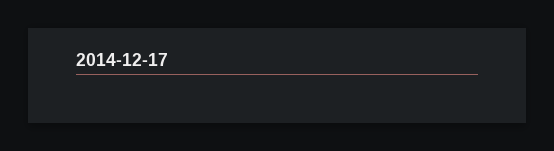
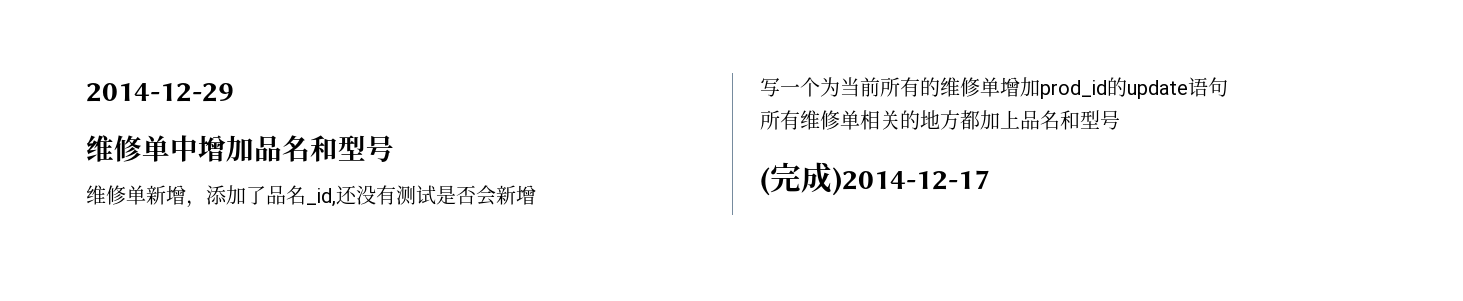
- 2014-12-17
+ 2014-12-29
+ 维修单中增加品名和型号
+ 维修单新增，添加了品名_id,还没有测试是否会新增
+ 写一个为当前所有的维修单增加prod_id的update语句
+ 所有维修单相关的地方都加上品名和型号
+ (完成)2014-12-17

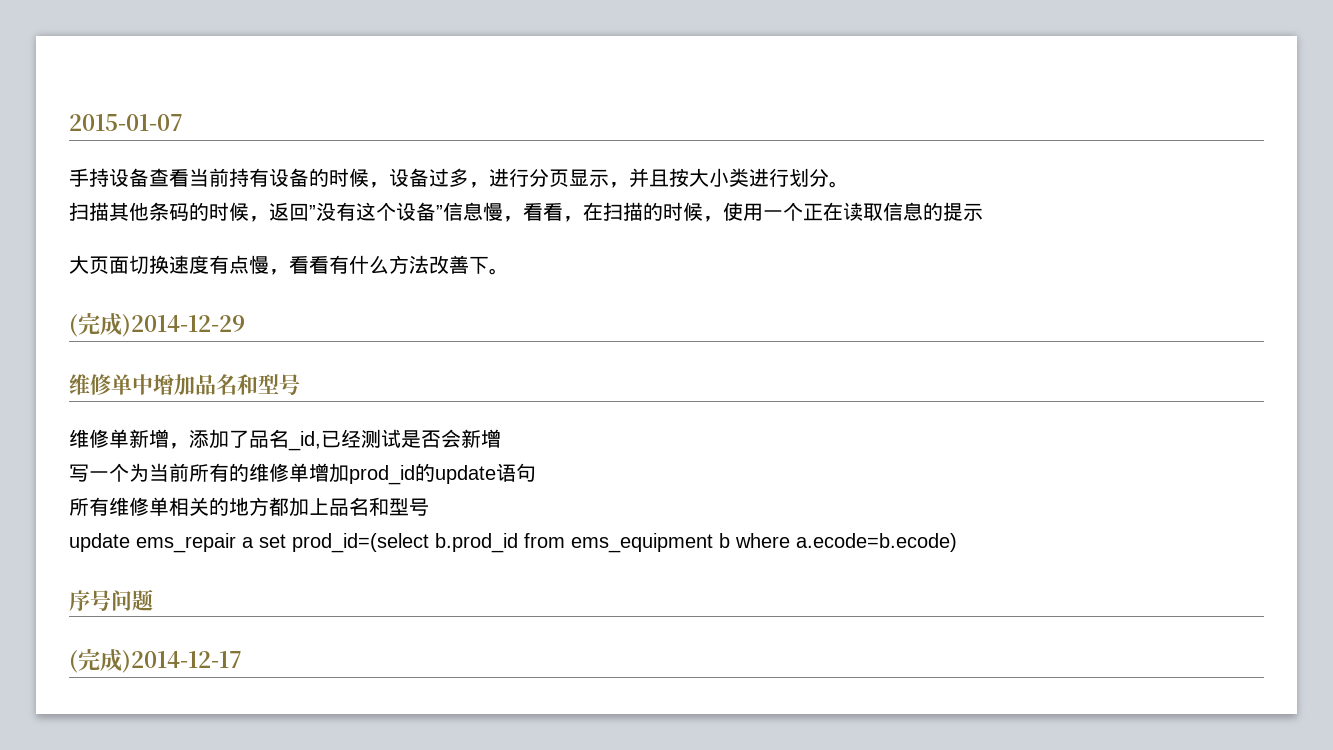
- 2014-12-29
+ 2015-01-07
+ 手持设备查看当前持有设备的时候，设备过多，进行分页显示，并且按大小类进行划分。
+ 扫描其他条码的时候，返回”没有这个设备”信息慢，看看，在扫描的时候，使用一个正在读取信息的提示
+ 大页面切换速度有点慢，看看有什么方法改善下。
+ (完成)2014-12-29
- 维修单新增，添加了品名_id,还没有测试是否会新增
+ 维修单新增，添加了品名_id,已经测试是否会新增
+ update ems_repair a set prod_id=(select b.prod_id from ems_equipment b where a.ecode=b.ecode)
+ 序号问题

